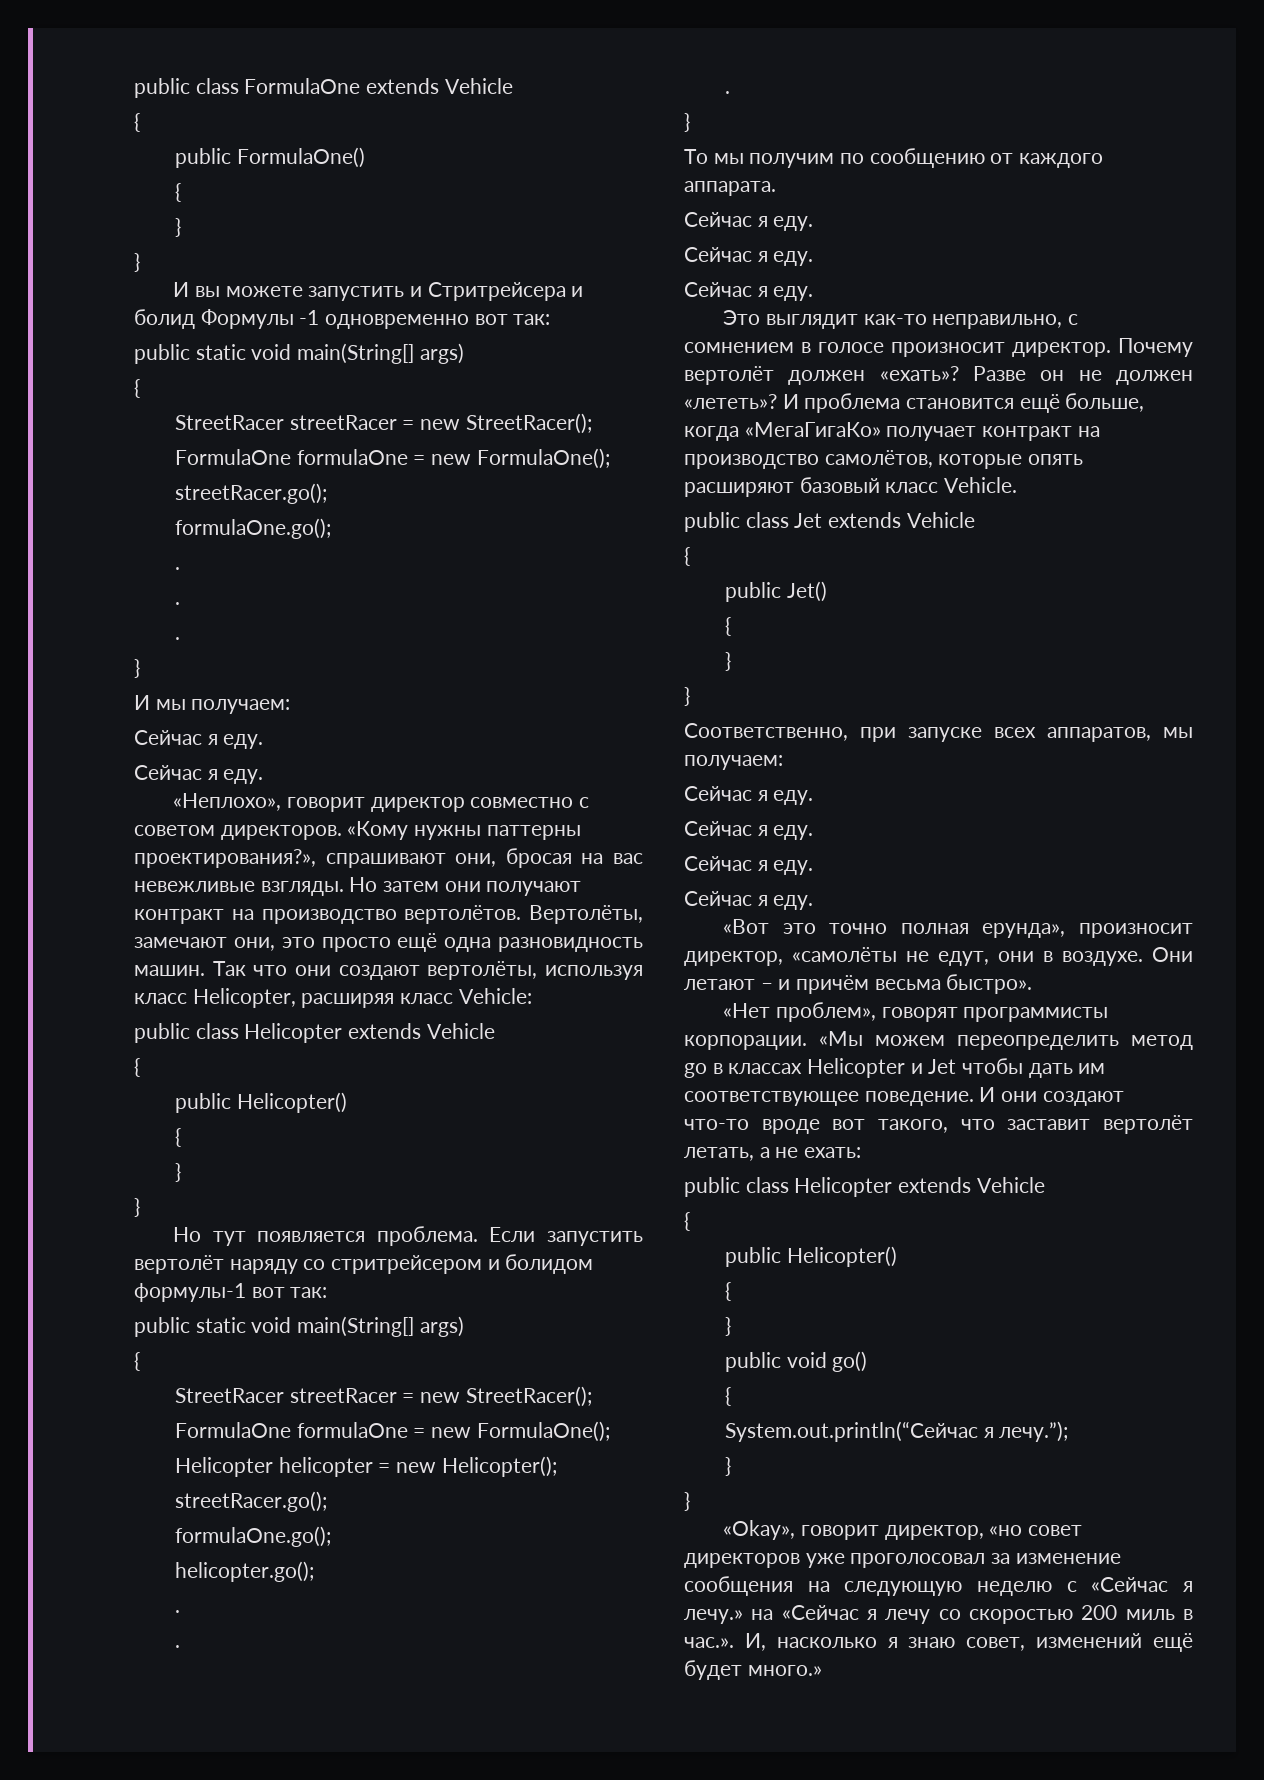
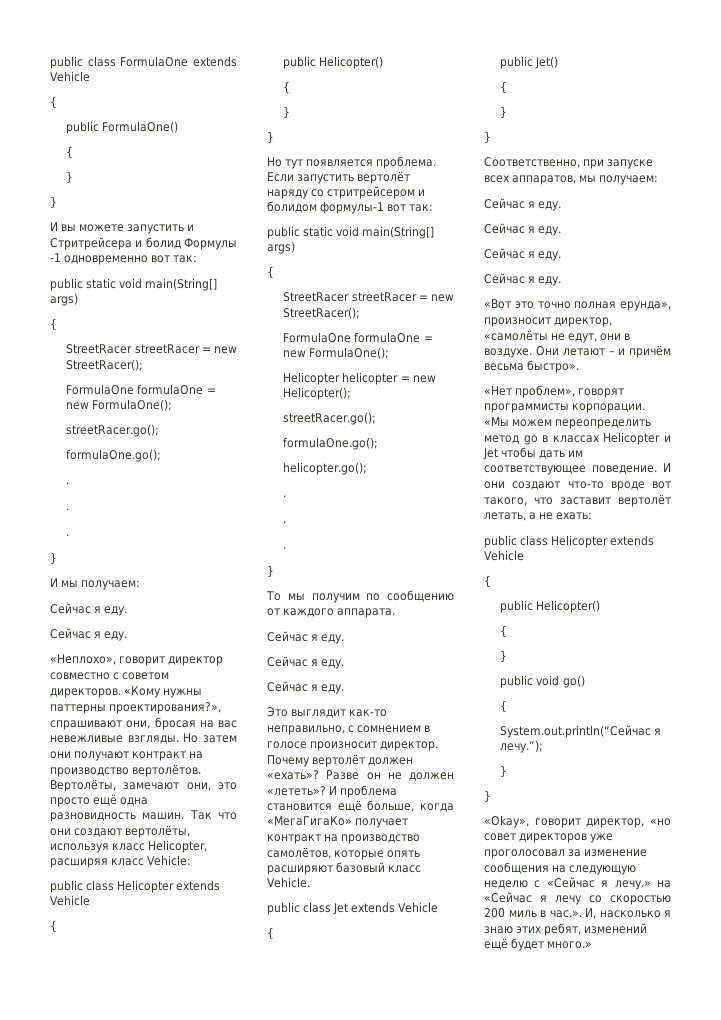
- «Okay», говорит директор, «но совет директоров уже проголосовал за изменение сообщения на следующую неделю с «Сейчас я лечу.» на «Сейчас я лечу со скоростью 200 миль в час.». И, насколько я знаю совет, изменений ещё будет много.»
+ «Okay», говорит директор, «но совет директоров уже проголосовал за изменение сообщения на следующую неделю с «Сейчас я лечу.» на «Сейчас я лечу со скоростью 200 миль в час.». И, насколько я знаю этих ребят, изменений ещё будет много.»

